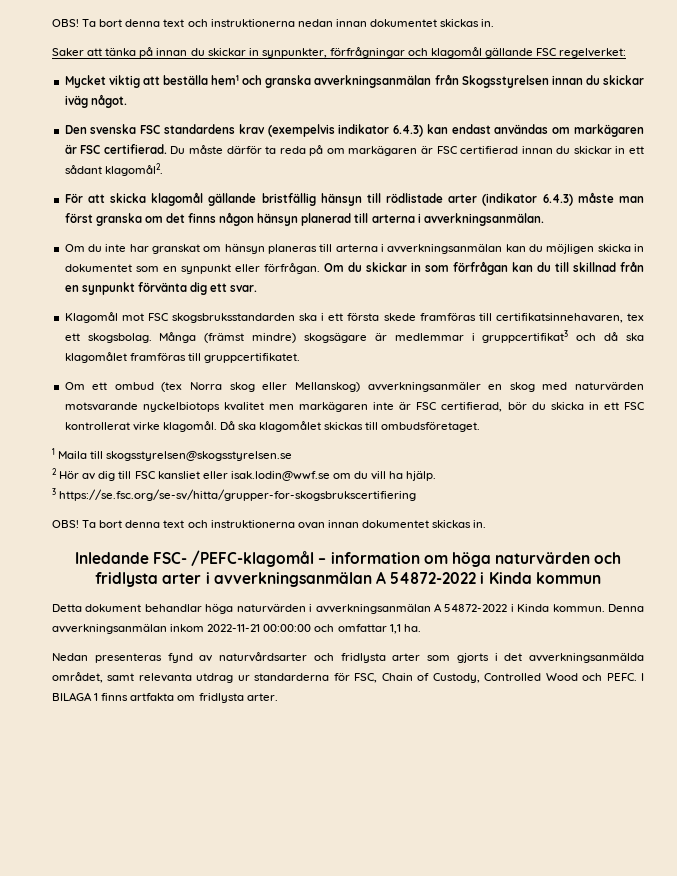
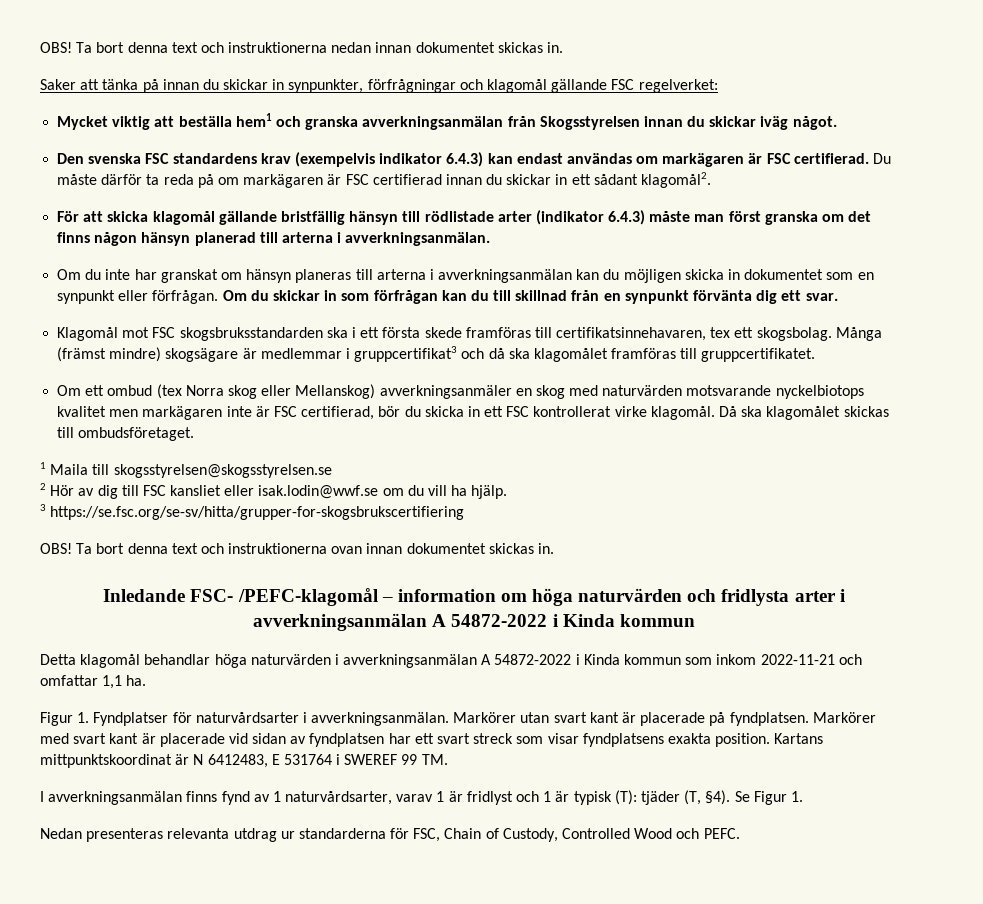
- Detta dokument behandlar höga naturvärden i avverkningsanmälan A 54872-2022 i Kinda kommun. Denna avverkningsanmälan inkom 2022-11-21 00:00:00 och omfattar 1,1 ha.
+ Detta klagomål behandlar höga naturvärden i avverkningsanmälan A 54872-2022 i Kinda kommun som inkom 2022-11-21 och omfattar 1,1 ha.
- Nedan presenteras fynd av naturvårdsarter och fridlysta arter som gjorts i det avverkningsanmälda området, samt relevanta utdrag ur standarderna för FSC, Chain of Custody, Controlled Wood och PEFC. I BILAGA 1 finns artfakta om fridlysta arter.
+ Figur 1. Fyndplatser för naturvårdsarter i avverkningsanmälan. Markörer utan svart kant är placerade på fyndplatsen. Markörer med svart kant är placerade vid sidan av fyndplatsen har ett svart streck som visar fyndplatsens exakta position. Kartans mittpunktskoordinat är N 6412483, E 531764 i SWEREF 99 TM.
+ I avverkningsanmälan finns fynd av 1 naturvårdsarter, varav 1 är fridlyst och 1 är typisk (T): tjäder (T, §4). Se Figur 1.
+ Nedan presenteras relevanta utdrag ur standarderna för FSC, Chain of Custody, Controlled Wood och PEFC.

